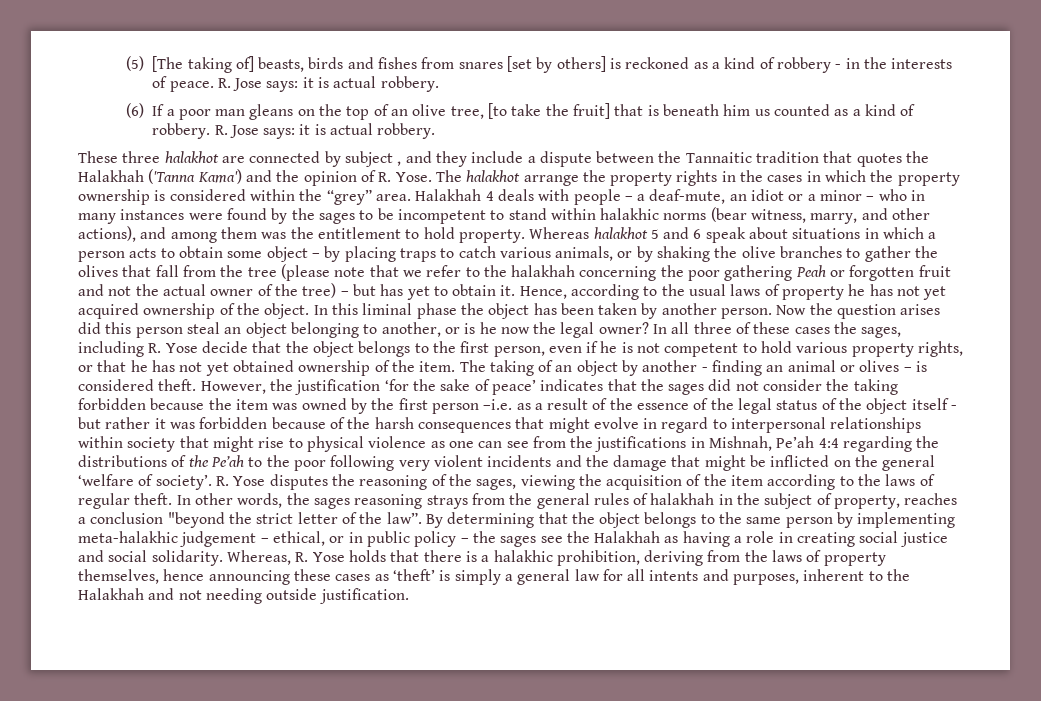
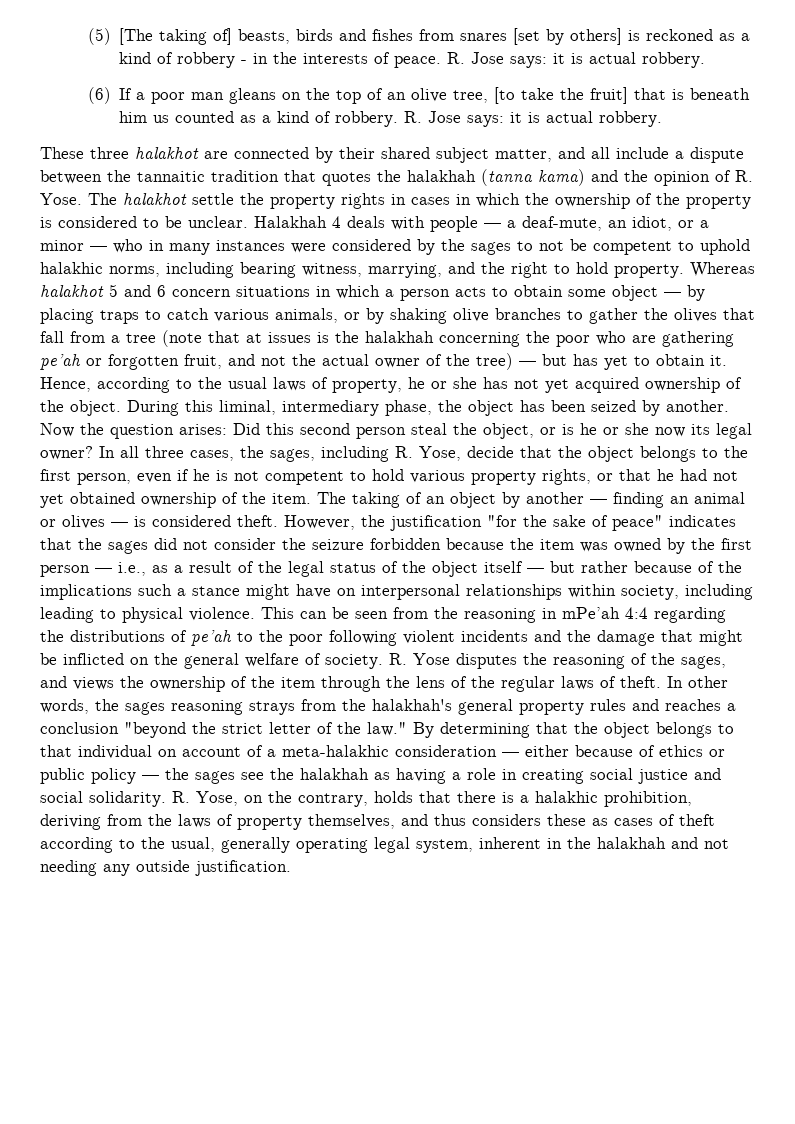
- These three halakhot are connected by subject , and they include a dispute between the Tannaitic tradition that quotes the Halakhah ('Tanna Kama') and the opinion of R. Yose.
+ These three halakhot are connected by their shared subject matter, and all include a dispute between the tannaitic tradition that quotes the halakhah (tanna kama) and the opinion of R. Yose.
- The halakhot arrange the property rights in the cases in which the property ownership is considered within the “grey” area.
+ The halakhot settle the property rights in cases in which the ownership of the property is considered to be unclear.
- Halakhah 4 deals with people – a deaf-mute, an idiot or a minor – who in many instances were found by the sages to be incompetent to stand within halakhic norms (bear witness, marry, and other actions), and among them was the entitlement to hold property.
+ Halakhah 4 deals with people — a deaf-mute, an idiot, or a minor — who in many instances were considered by the sages to not be competent to uphold halakhic norms, including bearing witness, marrying, and the right to hold property.
- Whereas halakhot 5 and 6 speak about situations in which a person acts to obtain some object – by placing traps to catch various animals, or by shaking the olive branches to gather the olives that fall from the tree (please note that we refer to the halakhah concerning the poor gathering Peah or forgotten fruit and not the actual owner of the tree) – but has yet to obtain it.
+ Whereas halakhot 5 and 6 concern situations in which a person acts to obtain some object — by placing traps to catch various animals, or by shaking olive branches to gather the olives that fall from a tree (note that at issues is the halakhah concerning the poor who are gathering pe’ah or forgotten fruit, and not the actual owner of the tree) — but has yet to obtain it.
- Hence, according to the usual laws of property he has not yet acquired ownership of the object.
+ Hence, according to the usual laws of property, he or she has not yet acquired ownership of the object.
- In this liminal phase the object has been taken by another person. Now the question arises did this person steal an object belonging to another, or is he now the legal owner?
+ During this liminal, intermediary phase, the object has been seized by another. Now the question arises: Did this second person steal the object, or is he or she now its legal owner?
- In all three of these cases the sages, including R. Yose decide that the object belongs to the first person, even if he is not competent to hold various property rights, or that he has not yet obtained ownership of the item.
+ In all three cases, the sages, including R. Yose, decide that the object belongs to the first person, even if he is not competent to hold various property rights, or that he had not yet obtained ownership of the item.
- The taking of an object by another - finding an animal or olives – is considered theft.
+ The taking of an object by another — finding an animal or olives — is considered theft.
- However, the justification ‘for the sake of peace’ indicates that the sages did not consider the taking forbidden because the item was owned by the first person –i.e. as a result of the essence of the legal status of the object itself - but rather it was forbidden because of the harsh consequences that might evolve in regard to interpersonal relationships within society that might rise to physical violence as one can see from the justifications in Mishnah, Pe’ah 4:4 regarding the distributions of the Pe’ah to the poor following very violent incidents and the damage that might be inflicted on the general ‘welfare of society’.
+ However, the justification "for the sake of peace" indicates that the sages did not consider the seizure forbidden because the item was owned by the first person — i.e., as a result of the legal status of the object itself — but rather because of the implications such a stance might have on interpersonal relationships within society, including leading to physical violence. This can be seen from the reasoning in mPe’ah 4:4 regarding the distributions of pe’ah to the poor following violent incidents and the damage that might be inflicted on the general welfare of society.
- R. Yose disputes the reasoning of the sages, viewing the acquisition of the item according to the laws of regular theft.
+ R. Yose disputes the reasoning of the sages, and views the ownership of the item through the lens of the regular laws of theft.
- In other words, the sages reasoning strays from the general rules of halakhah in the subject of property, reaches a conclusion "beyond the strict letter of the law”.
+ In other words, the sages reasoning strays from the halakhah's general property rules and reaches a conclusion "beyond the strict letter of the law."
- By determining that the object belongs to the same person by implementing meta-halakhic judgement – ethical, or in public policy – the sages see the Halakhah as having a role in creating social justice and social solidarity.
+ By determining that the object belongs to that individual on account of a meta-halakhic consideration — either because of ethics or public policy — the sages see the halakhah as having a role in creating social justice and social solidarity.
- Whereas, R. Yose holds that there is a halakhic prohibition, deriving from the laws of property themselves, hence announcing these cases as ‘theft’ is simply a general law for all intents and purposes, inherent to the Halakhah and not needing outside justification.
+ R. Yose, on the contrary, holds that there is a halakhic prohibition, deriving from the laws of property themselves, and thus considers these as cases of theft according to the usual, generally operating legal system, inherent in the halakhah and not needing any outside justification.

